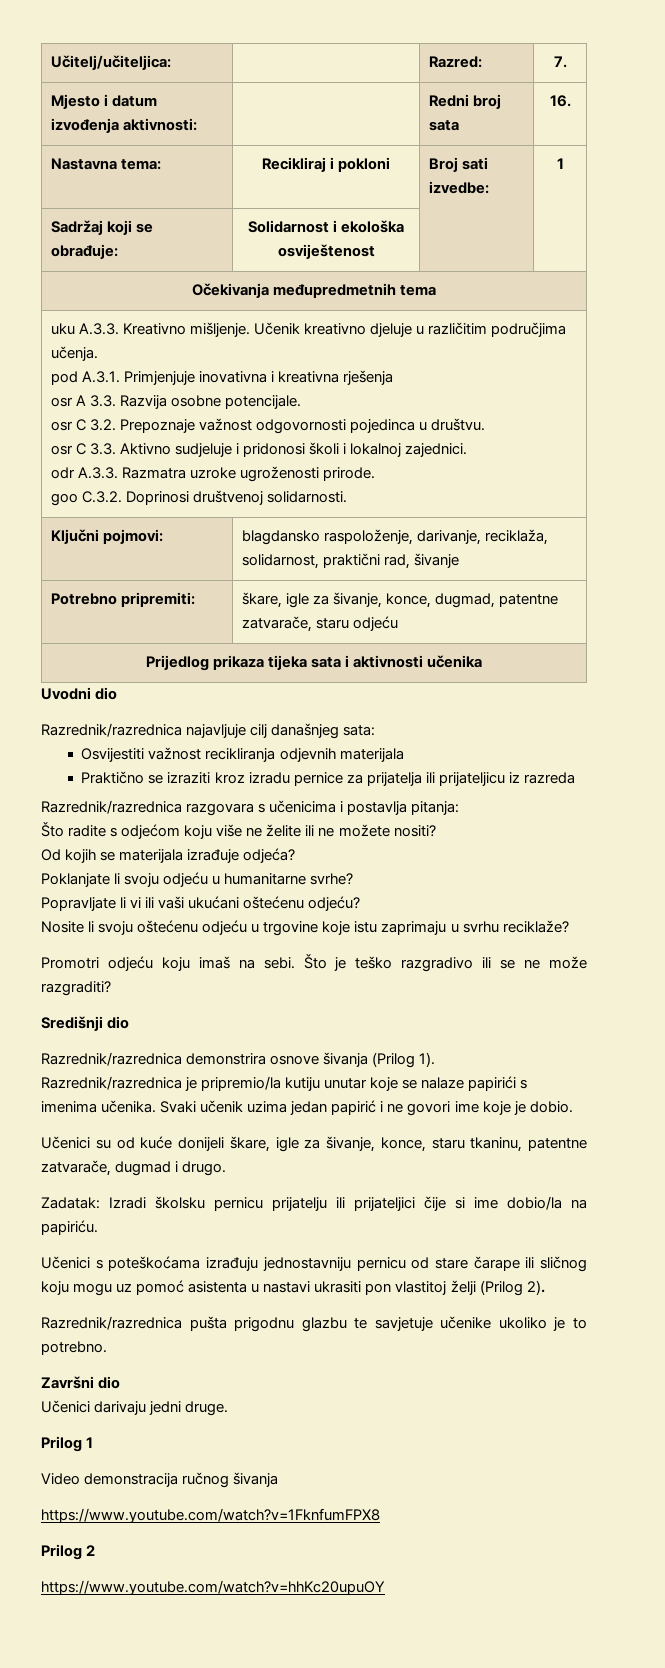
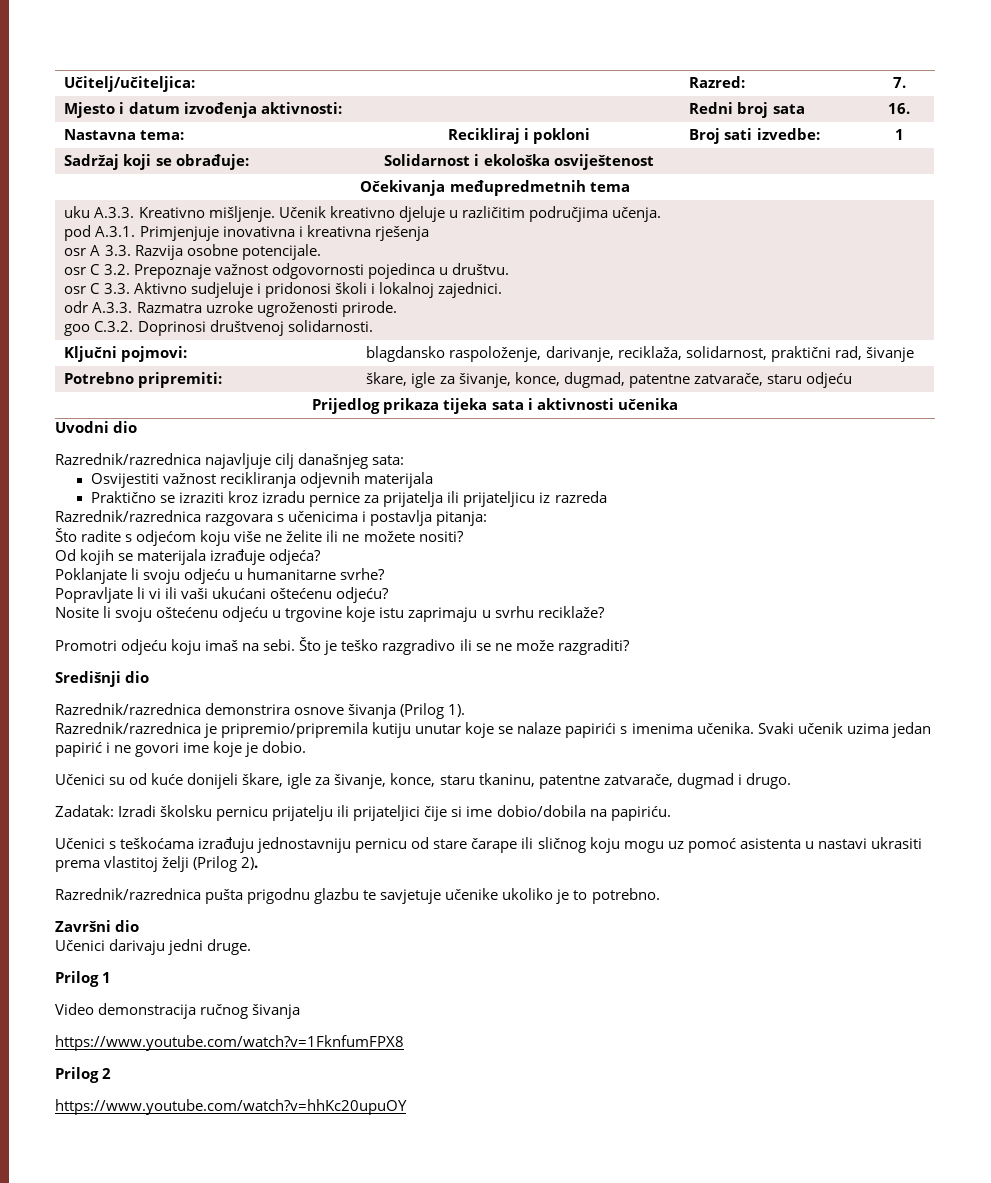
- Razrednik/razrednica je pripremio/la kutiju unutar koje se nalaze papirići s imenima učenika.
+ Razrednik/razrednica je pripremio/pripremila kutiju unutar koje se nalaze papirići s imenima učenika.
- Zadatak: Izradi školsku pernicu prijatelju ili prijateljici čije si ime dobio/la na papiriću.
+ Zadatak: Izradi školsku pernicu prijatelju ili prijateljici čije si ime dobio/dobila na papiriću.
- Učenici s poteškoćama izrađuju jednostavniju pernicu od stare čarape ili sličnog koju mogu uz pomoć asistenta u nastavi ukrasiti pon vlastitoj želji (Prilog 2).
+ Učenici s teškoćama izrađuju jednostavniju pernicu od stare čarape ili sličnog koju mogu uz pomoć asistenta u nastavi ukrasiti prema vlastitoj želji (Prilog 2).

